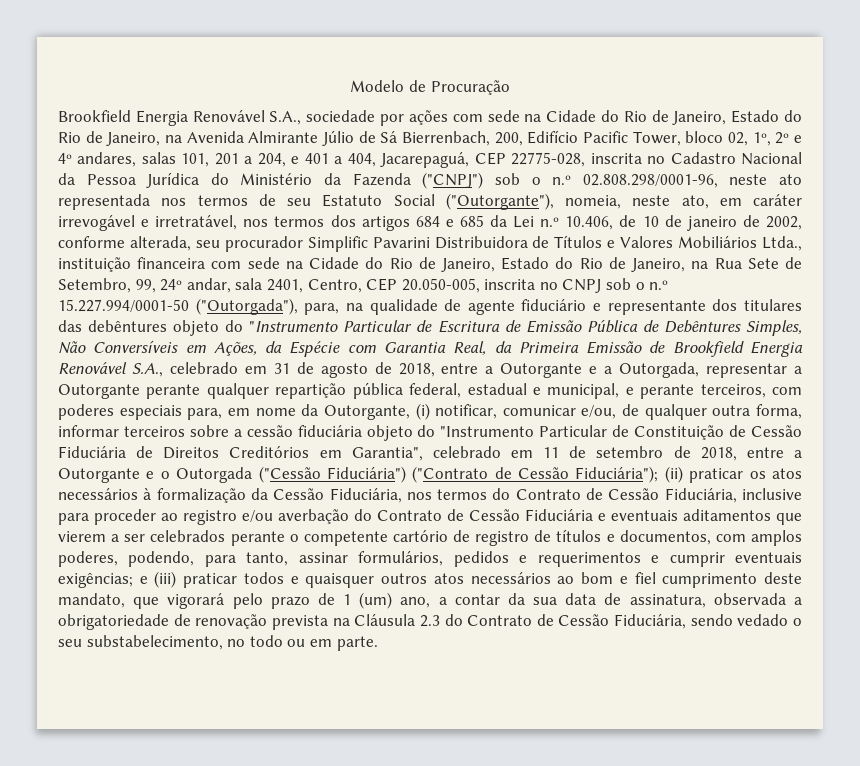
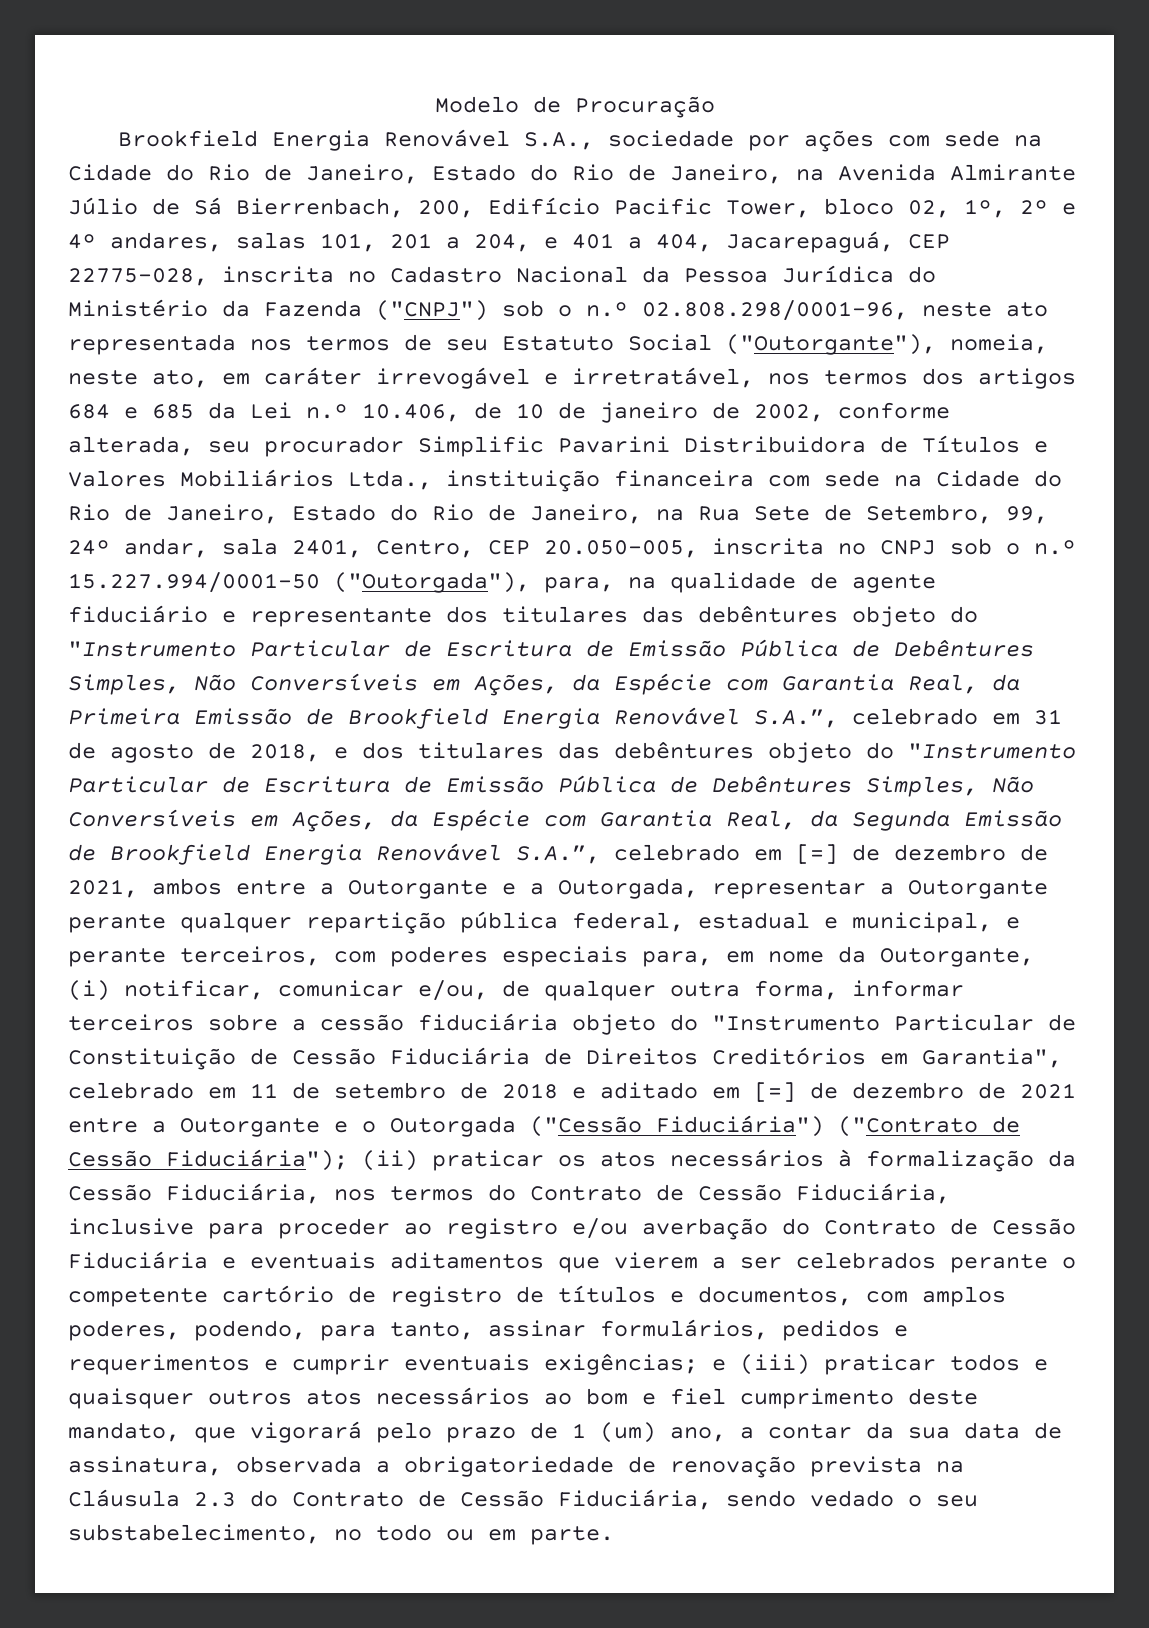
- Brookfield Energia Renovável S.A., sociedade por ações com sede na Cidade do Rio de Janeiro, Estado do Rio de Janeiro, na Avenida Almirante Júlio de Sá Bierrenbach, 200, Edifício Pacific Tower, bloco 02, 1º, 2º e 4º andares, salas 101, 201 a 204, e 401 a 404, Jacarepaguá, CEP 22775-028, inscrita no Cadastro Nacional da Pessoa Jurídica do Ministério da Fazenda ("CNPJ") sob o n.º 02.808.298/0001-96, neste ato representada nos termos de seu Estatuto Social ("Outorgante"), nomeia, neste ato, em caráter irrevogável e irretratável, nos termos dos artigos 684 e 685 da Lei n.º 10.406, de 10 de janeiro de 2002, conforme alterada, seu procurador Simplific Pavarini Distribuidora de Títulos e Valores Mobiliários Ltda., instituição financeira com sede na Cidade do Rio de Janeiro, Estado do Rio de Janeiro, na Rua Sete de Setembro, 99, 24º andar, sala 2401, Centro, CEP 20.050-005, inscrita no CNPJ sob o n.º 15.227.994/0001-50 ("Outorgada"), para, na qualidade de agente fiduciário e representante dos titulares das debêntures objeto do "Instrumento Particular de Escritura de Emissão Pública de Debêntures Simples, Não Conversíveis em Ações, da Espécie com Garantia Real, da Primeira Emissão de Brookfield Energia Renovável S.A., celebrado em 31 de agosto de 2018, entre a Outorgante e a Outorgada, representar a Outorgante perante qualquer repartição pública federal, estadual e municipal, e perante terceiros, com poderes especiais para, em nome da Outorgante, (i) notificar, comunicar e/ou, de qualquer outra forma, informar terceiros sobre a cessão fiduciária objeto do "Instrumento Particular de Constituição de Cessão Fiduciária de Direitos Creditórios em Garantia", celebrado em 11 de setembro de 2018, entre a Outorgante e o Outorgada ("Cessão Fiduciária") ("Contrato de Cessão Fiduciária");
+ Brookfield Energia Renovável S.A., sociedade por ações com sede na Cidade do Rio de Janeiro, Estado do Rio de Janeiro, na Avenida Almirante Júlio de Sá Bierrenbach, 200, Edifício Pacific Tower, bloco 02, 1º, 2º e 4º andares, salas 101, 201 a 204, e 401 a 404, Jacarepaguá, CEP 22775-028, inscrita no Cadastro Nacional da Pessoa Jurídica do Ministério da Fazenda ("CNPJ") sob o n.º 02.808.298/0001-96, neste ato representada nos termos de seu Estatuto Social ("Outorgante"), nomeia, neste ato, em caráter irrevogável e irretratável, nos termos dos artigos 684 e 685 da Lei n.º 10.406, de 10 de janeiro de 2002, conforme alterada, seu procurador Simplific Pavarini Distribuidora de Títulos e Valores Mobiliários Ltda., instituição financeira com sede na Cidade do Rio de Janeiro, Estado do Rio de Janeiro, na Rua Sete de Setembro, 99, 24º andar, sala 2401, Centro, CEP 20.050-005, inscrita no CNPJ sob o n.º 15.227.994/0001-50 ("Outorgada"), para, na qualidade de agente fiduciário e representante dos titulares das debêntures objeto do "Instrumento Particular de Escritura de Emissão Pública de Debêntures Simples, Não Conversíveis em Ações, da Espécie com Garantia Real, da Primeira Emissão de Brookfield Energia Renovável S.A.”, celebrado em 31 de agosto de 2018, e dos titulares das debêntures objeto do "Instrumento Particular de Escritura de Emissão Pública de Debêntures Simples, Não Conversíveis em Ações, da Espécie com Garantia Real, da Segunda Emissão de Brookfield Energia Renovável S.A.”, celebrado em [=] de dezembro de 2021, ambos entre a Outorgante e a Outorgada, representar a Outorgante perante qualquer repartição pública federal, estadual e municipal, e perante terceiros, com poderes especiais para, em nome da Outorgante, (i) notificar, comunicar e/ou, de qualquer outra forma, informar terceiros sobre a cessão fiduciária objeto do "Instrumento Particular de Constituição de Cessão Fiduciária de Direitos Creditórios em Garantia", celebrado em 11 de setembro de 2018 e aditado em [=] de dezembro de 2021 entre a Outorgante e o Outorgada ("Cessão Fiduciária") ("Contrato de Cessão Fiduciária");

